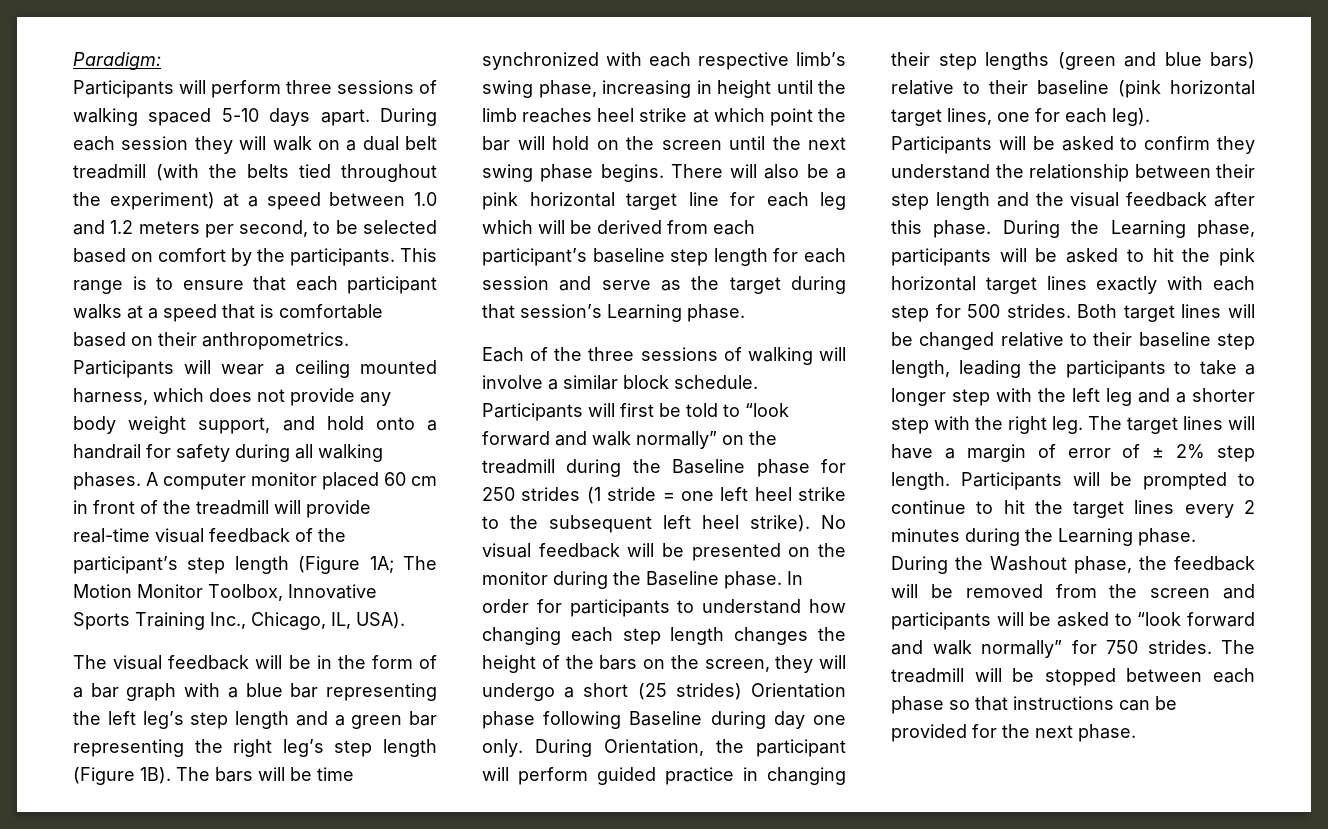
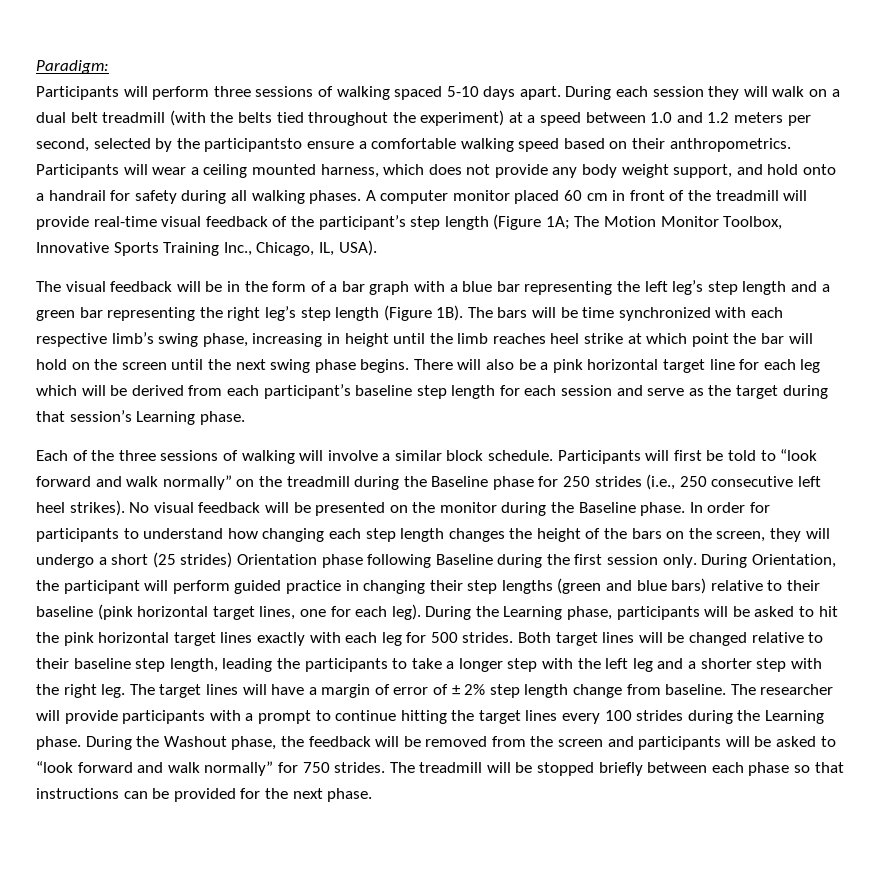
- During each session they will walk on a dual belt treadmill (with the belts tied throughout the experiment) at a speed between 1.0 and 1.2 meters per second, to be selected based on comfort by the participants. This range is to ensure that each participant walks at a speed that is comfortable based on their anthropometrics.
+ During each session they will walk on a dual belt treadmill (with the belts tied throughout the experiment) at a speed between 1.0 and 1.2 meters per second, selected by the participantsto ensure a comfortable walking speed based on their anthropometrics.
- Participants will first be told to “look forward and walk normally” on the treadmill during the Baseline phase for 250 strides (1 stride = one left heel strike to the subsequent left heel strike).
+ Participants will first be told to “look forward and walk normally” on the treadmill during the Baseline phase for 250 strides (i.e., 250 consecutive left heel strikes).
- In order for participants to understand how changing each step length changes the height of the bars on the screen, they will undergo a short (25 strides) Orientation phase following Baseline during day one only.
+ In order for participants to understand how changing each step length changes the height of the bars on the screen, they will undergo a short (25 strides) Orientation phase following Baseline during the first session only.
- Participants will be asked to confirm they understand the relationship between their step length and the visual feedback after this phase.
- During the Learning phase, participants will be asked to hit the pink horizontal target lines exactly with each step for 500 strides.
+ During the Learning phase, participants will be asked to hit the pink horizontal target lines exactly with each leg for 500 strides.
- The target lines will have a margin of error of ± 2% step length. Participants will be prompted to continue to hit the target lines every 2 minutes during the Learning phase.
+ The target lines will have a margin of error of ± 2% step length change from baseline. The researcher will provide participants with a prompt to continue hitting the target lines every 100 strides during the Learning phase.
- The treadmill will be stopped between each phase so that instructions can be provided for the next phase.
+ The treadmill will be stopped briefly between each phase so that instructions can be provided for the next phase.

